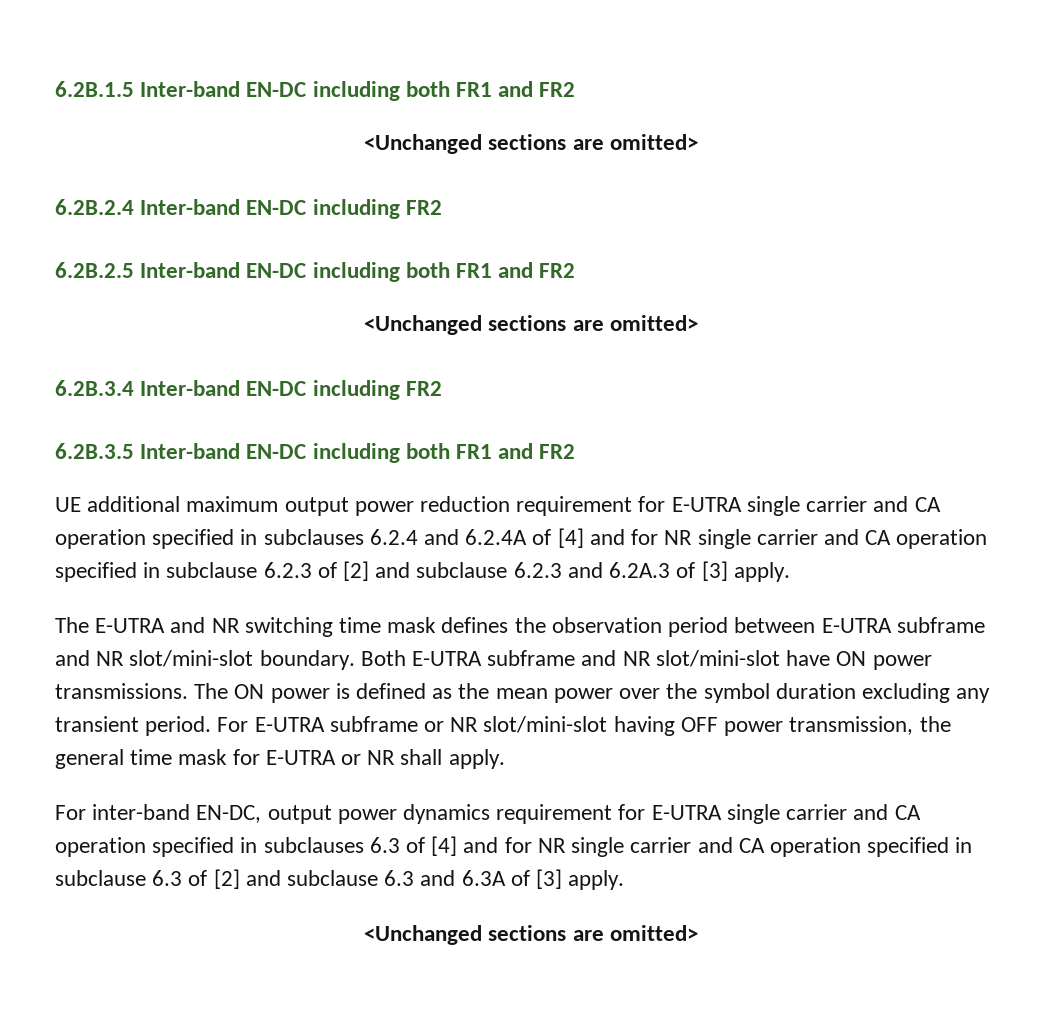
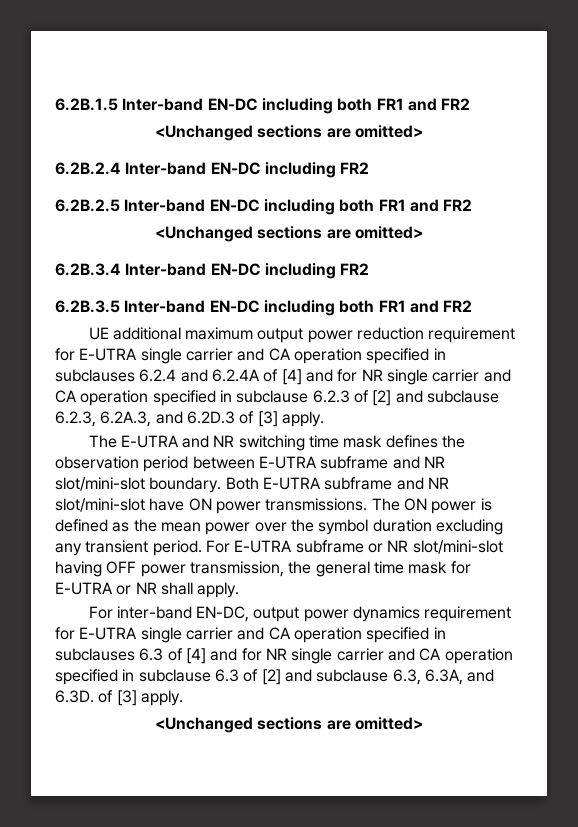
- UE additional maximum output power reduction requirement for E-UTRA single carrier and CA operation specified in subclauses 6.2.4 and 6.2.4A of [4] and for NR single carrier and CA operation specified in subclause 6.2.3 of [2] and subclause 6.2.3 and 6.2A.3 of [3] apply.
+ UE additional maximum output power reduction requirement for E-UTRA single carrier and CA operation specified in subclauses 6.2.4 and 6.2.4A of [4] and for NR single carrier and CA operation specified in subclause 6.2.3 of [2] and subclause 6.2.3, 6.2A.3, and 6.2D.3 of [3] apply.
- For inter-band EN-DC, output power dynamics requirement for E-UTRA single carrier and CA operation specified in subclauses 6.3 of [4] and for NR single carrier and CA operation specified in subclause 6.3 of [2] and subclause 6.3 and 6.3A of [3] apply.
+ For inter-band EN-DC, output power dynamics requirement for E-UTRA single carrier and CA operation specified in subclauses 6.3 of [4] and for NR single carrier and CA operation specified in subclause 6.3 of [2] and subclause 6.3, 6.3A, and 6.3D. of [3] apply.

